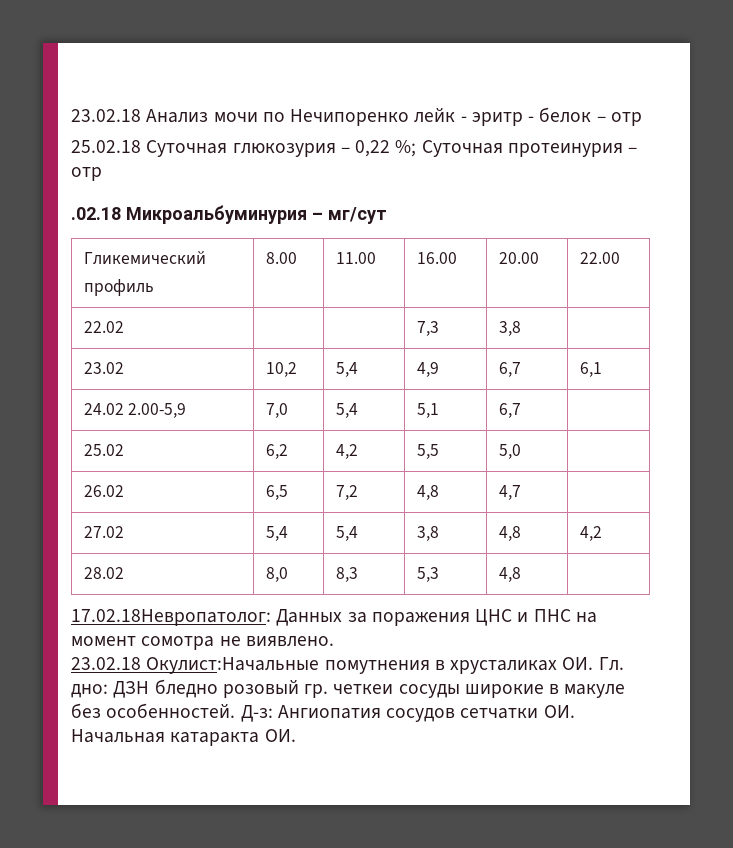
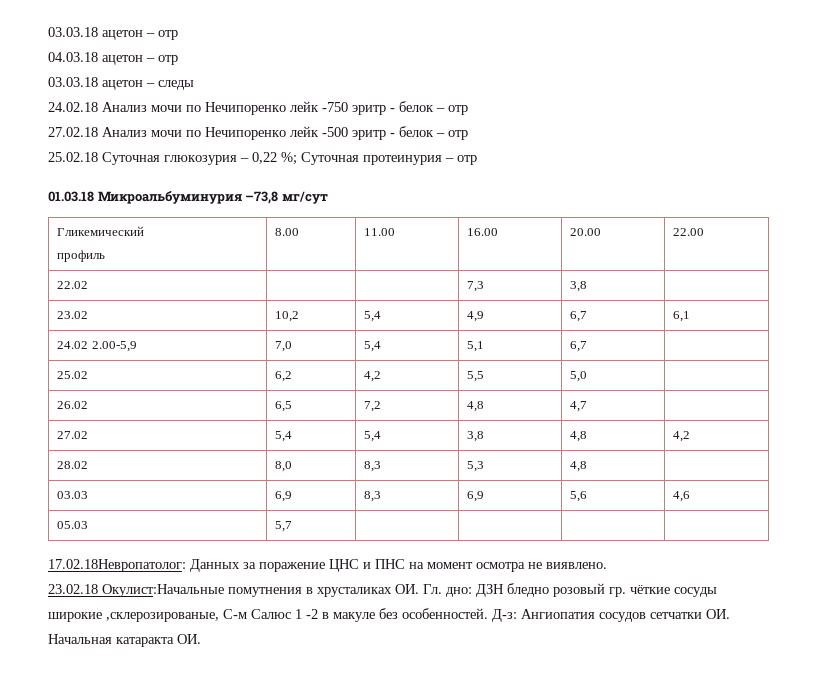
- 23.02.18 Анализ мочи по Нечипоренко лейк - эритр - белок – отр
+ 03.03.18 ацетон – отр
+ 04.03.18 ацетон – отр
+ 03.03.18 ацетон – следы
+ 24.02.18 Анализ мочи по Нечипоренко лейк -750 эритр - белок – отр
+ 27.02.18 Анализ мочи по Нечипоренко лейк -500 эритр - белок – отр
- .02.18 Микроальбуминурия – мг/сут
+ 01.03.18 Микроальбуминурия –73,8 мг/сут
+ 03.03 | 6,9 | 8,3 | 6,9 | 5,6 | 4,6
+ 05.03 | 5,7 | | | |
- 17.02.18Невропатолог: Данных за поражения ЦНС и ПНС на момент сомотра не виявлено.
+ 17.02.18Невропатолог: Данных за поражение ЦНС и ПНС на момент осмотра не виявлено.
- 23.02.18 Окулист:Начальные помутнения в хрусталиках ОИ. Гл. дно: ДЗН бледно розовый гр. четкеи сосуды широкие в макуле без особенностей.
+ 23.02.18 Окулист:Начальные помутнения в хрусталиках ОИ. Гл. дно: ДЗН бледно розовый гр. чёткие сосуды широкие ,склерозированые, С-м Салюс 1 -2 в макуле без особенностей.

